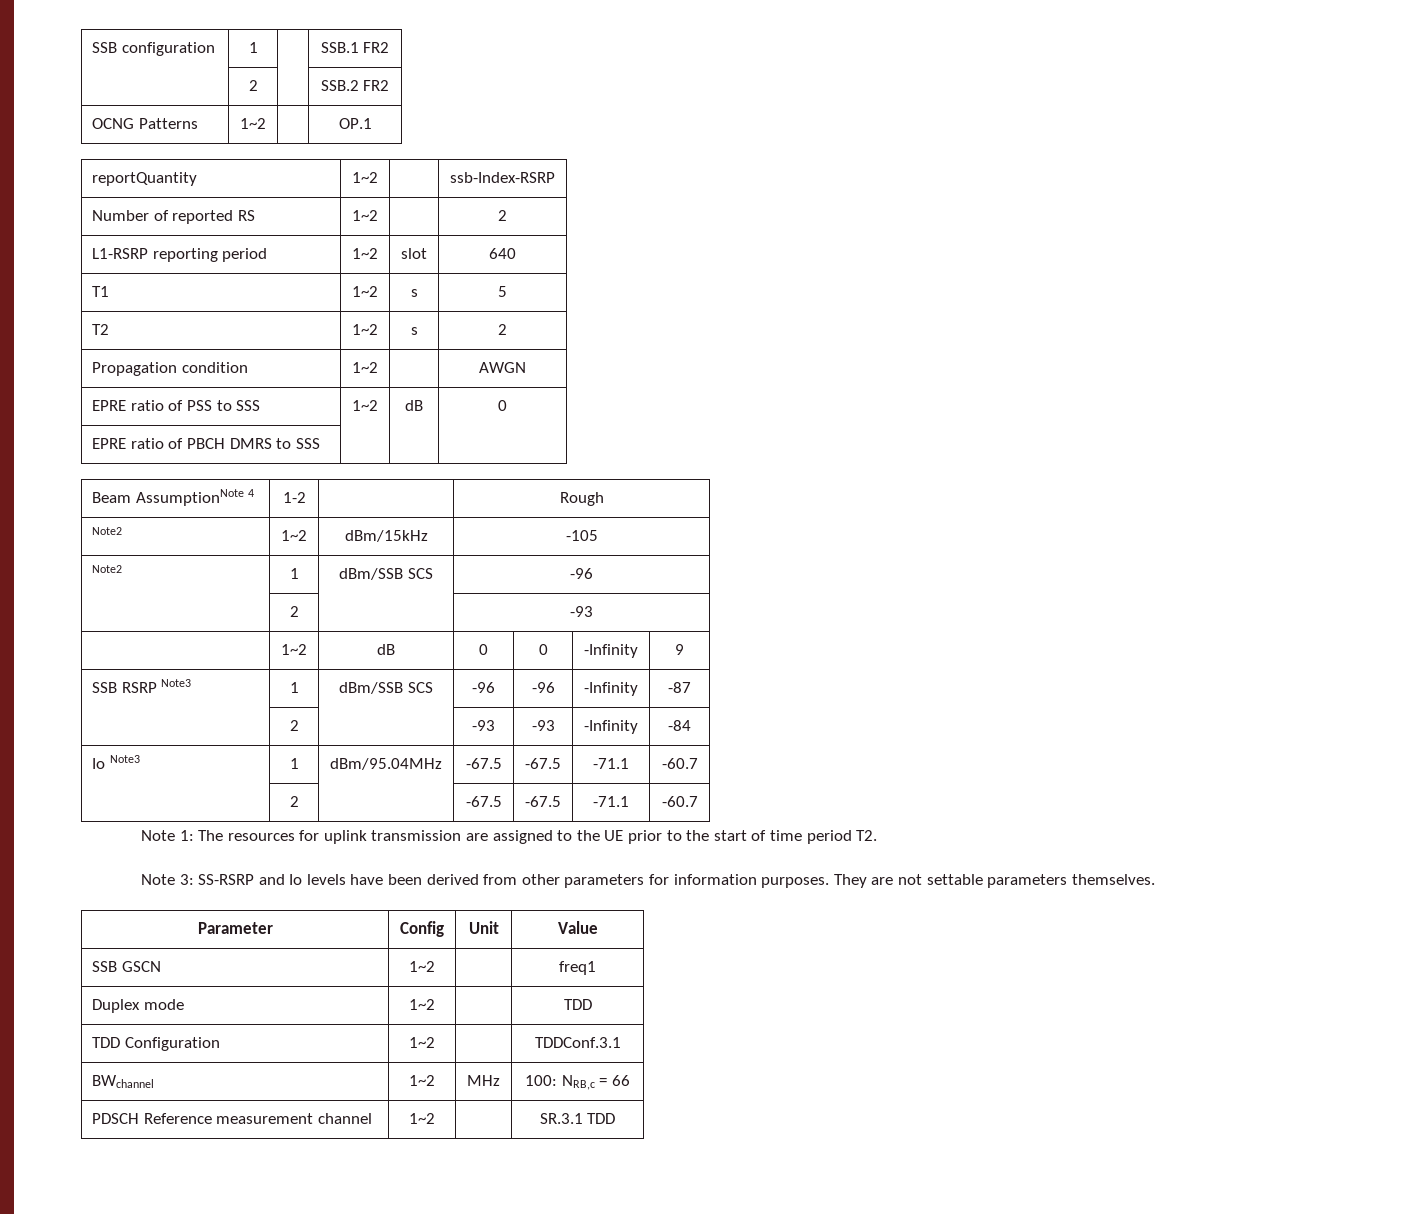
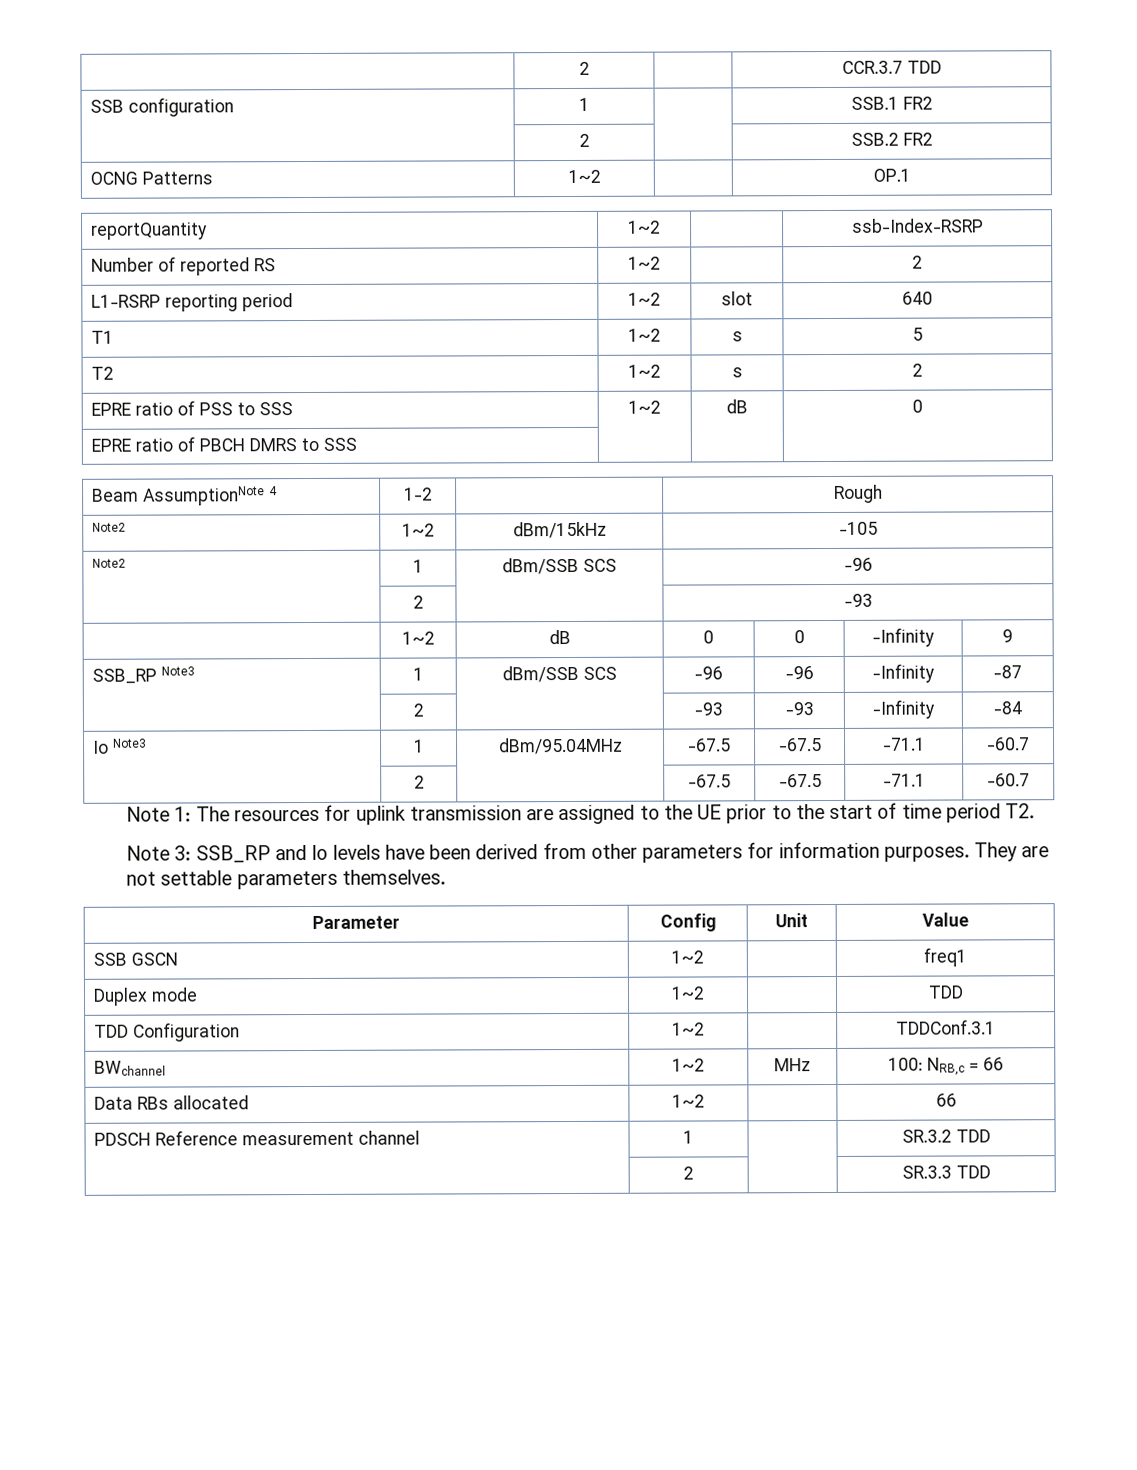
+ | 2 | | CCR.3.7 TDD
- Propagation condition | 1~2 | | AWGN
- SSB RSRP Note3 | 1 | dBm/SSB SCS | -96 | -96 | -Infinity | -87
+ SSB_RP Note3 | 1 | dBm/SSB SCS | -96 | -96 | -Infinity | -87
- Note 3: SS-RSRP and Io levels have been derived from other parameters for information purposes.
+ Note 3: SSB_RP and Io levels have been derived from other parameters for information purposes.
+ Data RBs allocated | 1~2 | | 66
- PDSCH Reference measurement channel | 1~2 | | SR.3.1 TDD
+ PDSCH Reference measurement channel | 1 | | SR.3.2 TDD
+ | 2 | | SR.3.3 TDD

